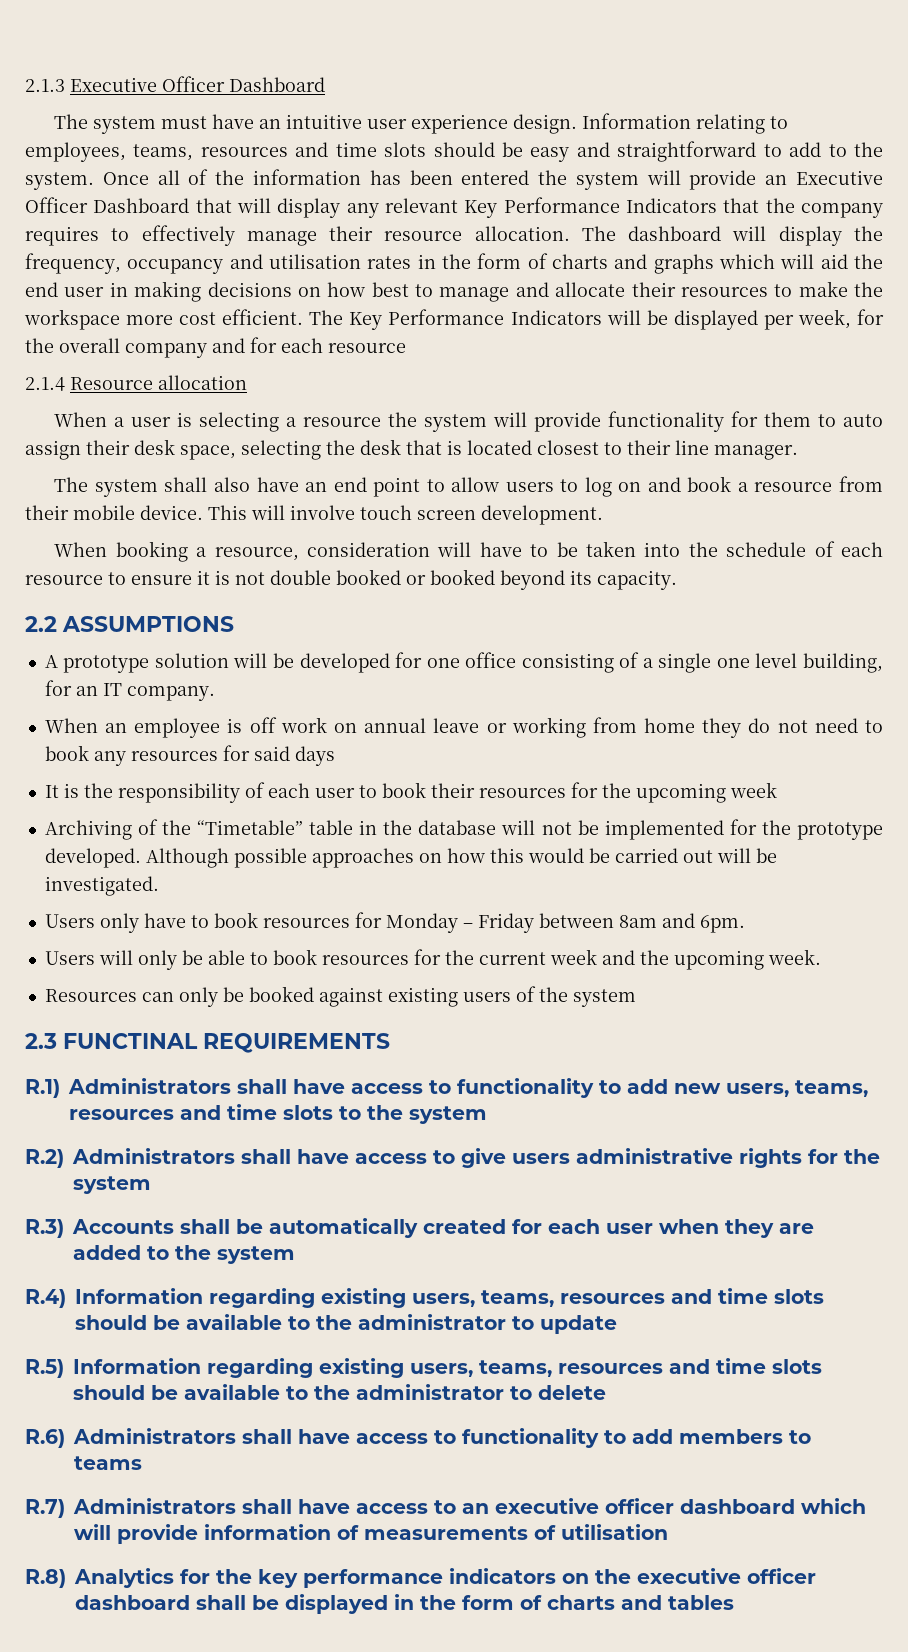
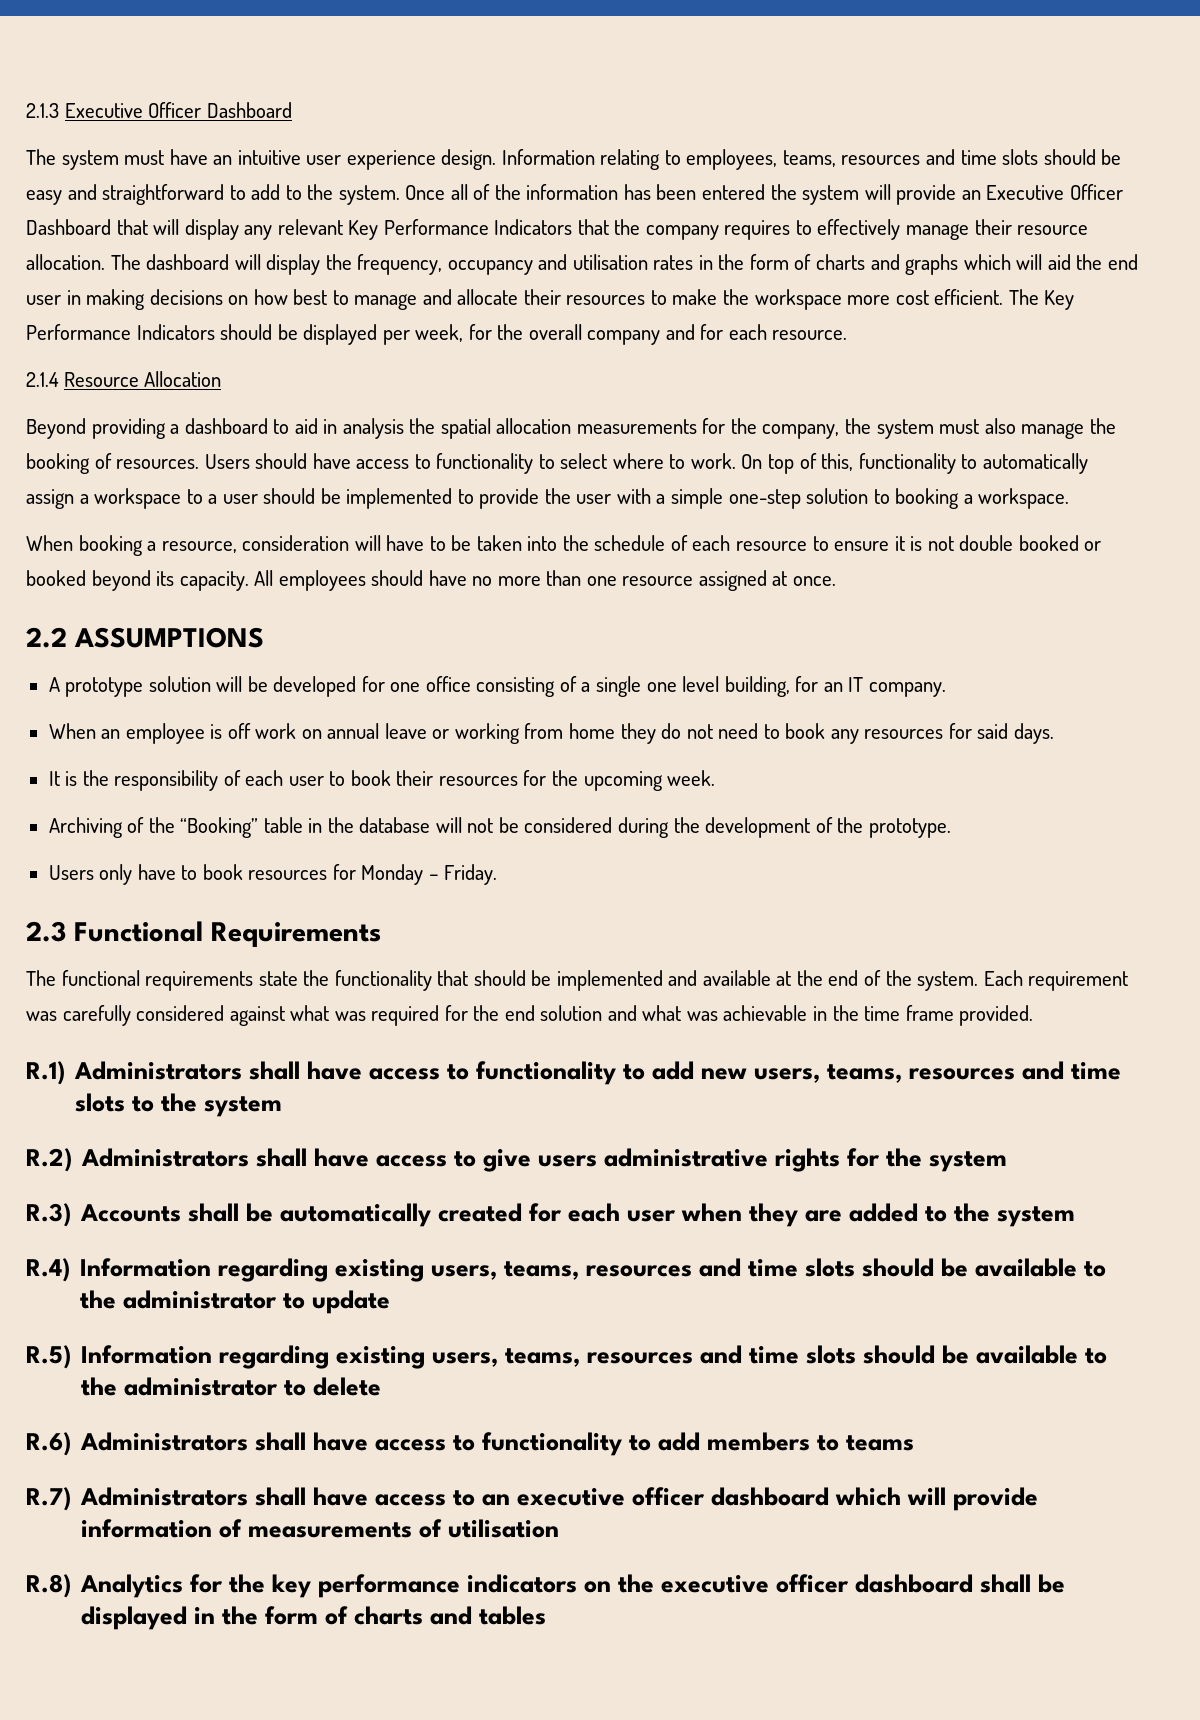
- The Key Performance Indicators will be displayed per week, for the overall company and for each resource
+ The Key Performance Indicators should be displayed per week, for the overall company and for each resource.
- 2.1.4 Resource allocation
- When a user is selecting a resource the system will provide functionality for them to auto assign their desk space, selecting the desk that is located closest to their line manager.
- The system shall also have an end point to allow users to log on and book a resource from their mobile device. This will involve touch screen development.
+ 2.1.4 Resource Allocation
+ Beyond providing a dashboard to aid in analysis the spatial allocation measurements for the company, the system must also manage the booking of resources. Users should have access to functionality to select where to work. On top of this, functionality to automatically assign a workspace to a user should be implemented to provide the user with a simple one-step solution to booking a workspace.
+ All employees should have no more than one resource assigned at once.
- When an employee is off work on annual leave or working from home they do not need to book any resources for said days
+ When an employee is off work on annual leave or working from home they do not need to book any resources for said days.
- It is the responsibility of each user to book their resources for the upcoming week
+ It is the responsibility of each user to book their resources for the upcoming week.
- Archiving of the “Timetable” table in the database will not be implemented for the prototype developed. Although possible approaches on how this would be carried out will be investigated.
+ Archiving of the “Booking” table in the database will not be considered during the development of the prototype.
- Users only have to book resources for Monday – Friday between 8am and 6pm.
- Users will only be able to book resources for the current week and the upcoming week.
- Resources can only be booked against existing users of the system
- 2.3 FUNCTINAL REQUIREMENTS
+ Users only have to book resources for Monday – Friday.
+ 2.3 Functional Requirements
+ The functional requirements state the functionality that should be implemented and available at the end of the system. Each requirement was carefully considered against what was required for the end solution and what was achievable in the time frame provided.

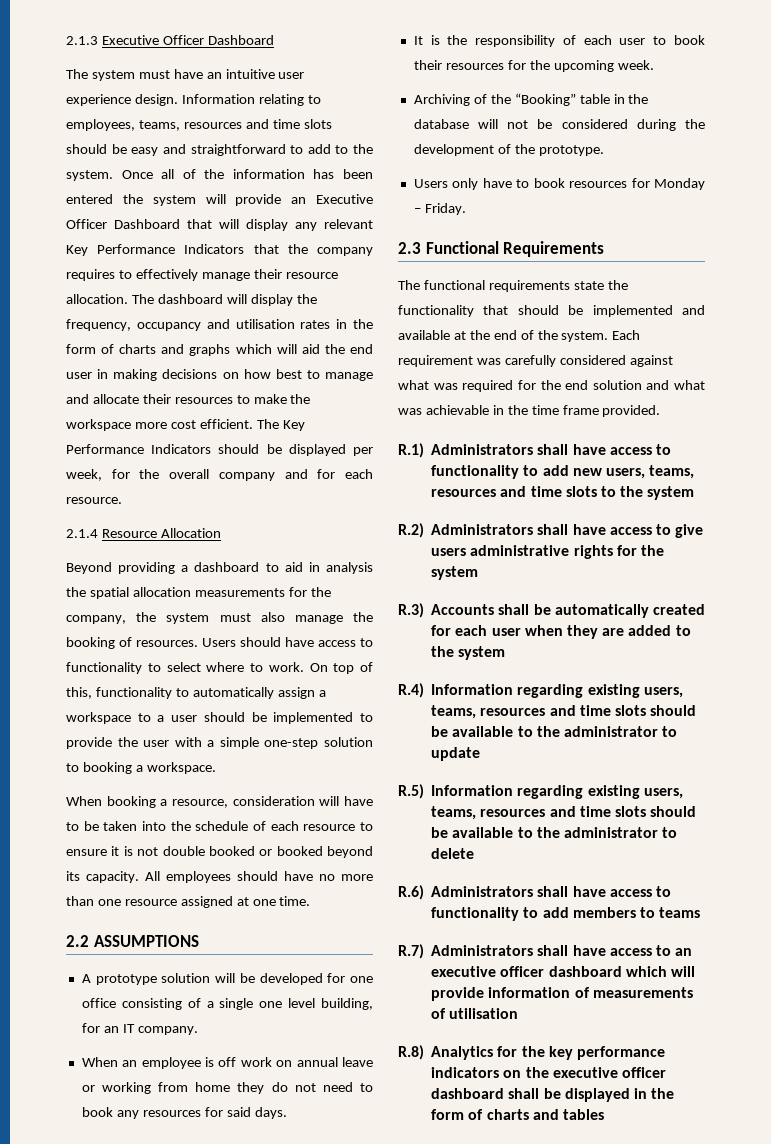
- All employees should have no more than one resource assigned at once.
+ All employees should have no more than one resource assigned at one time.

